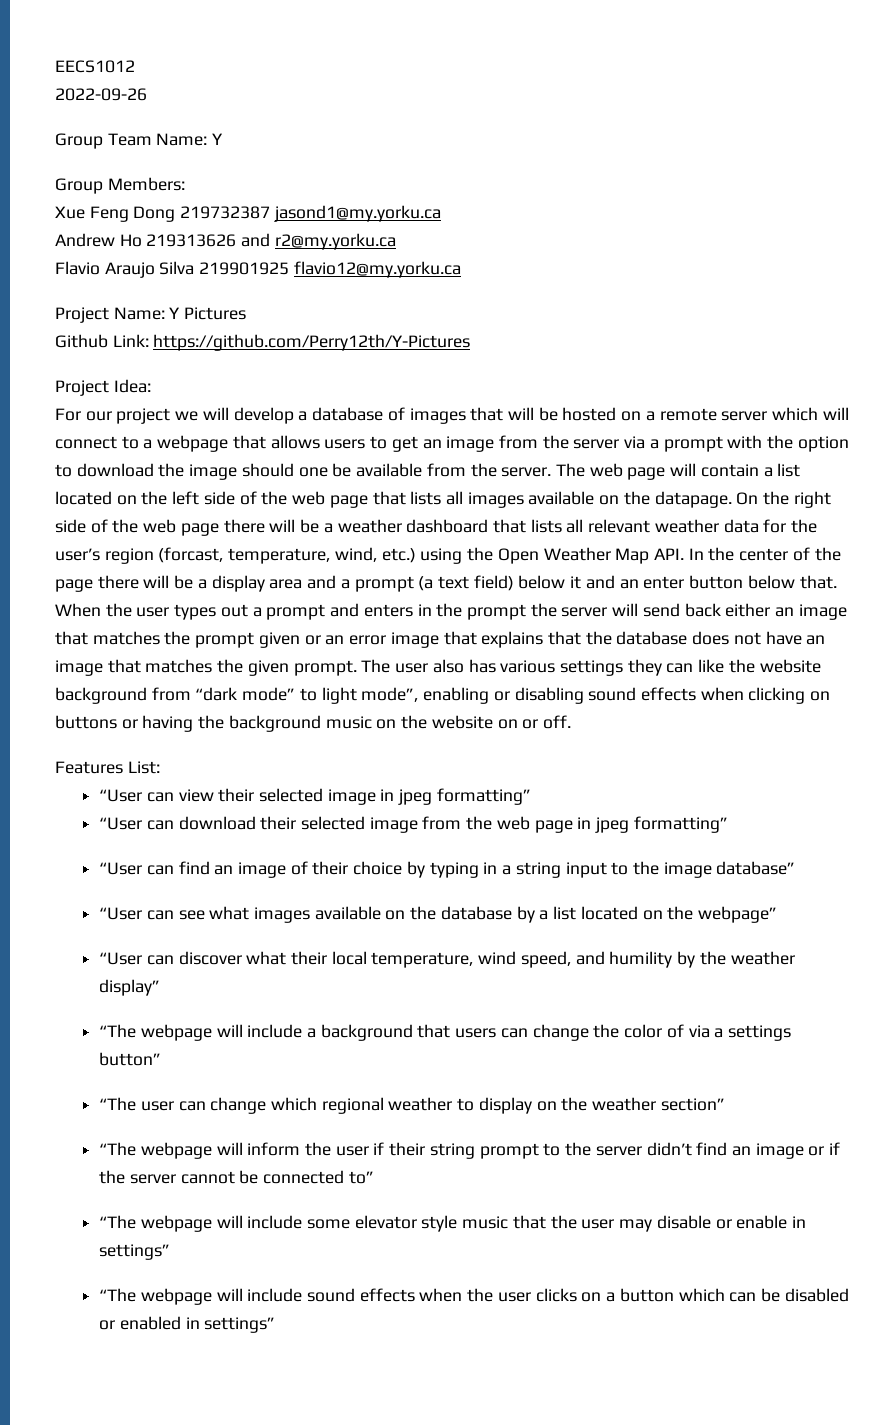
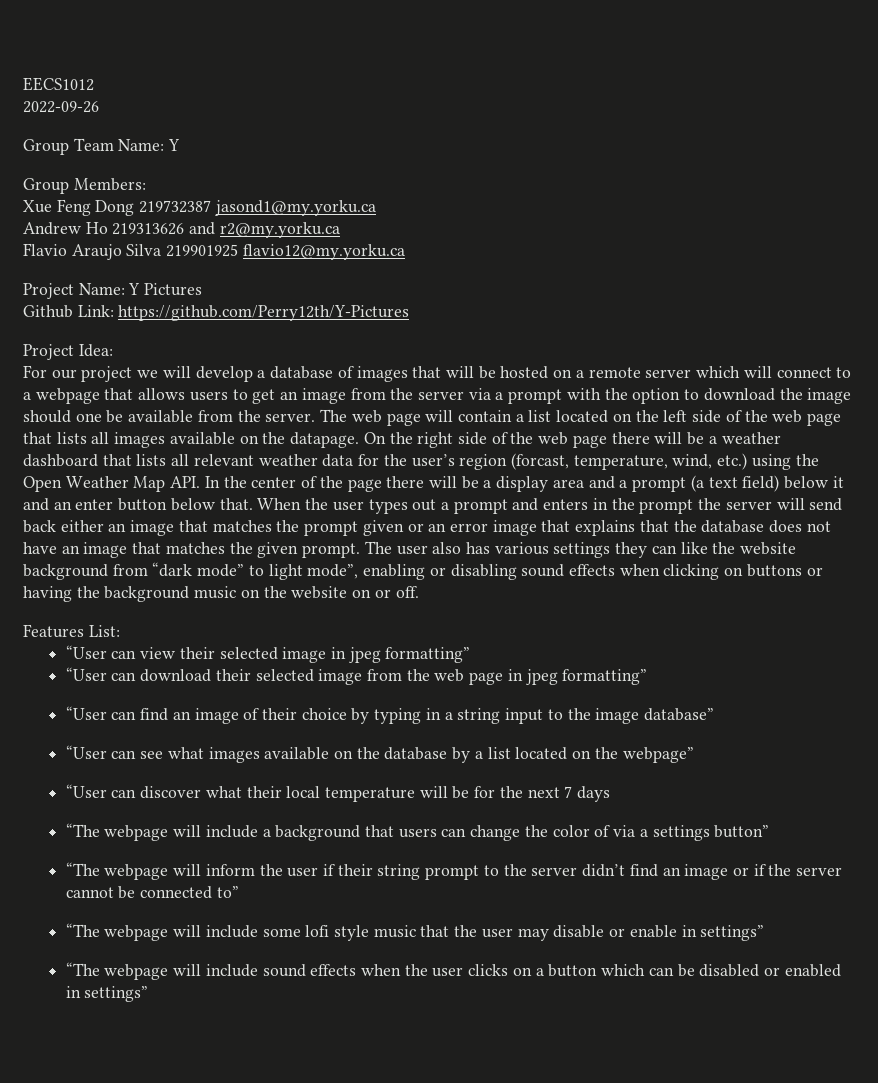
- “User can discover what their local temperature, wind speed, and humility by the weather display”
+ “User can discover what their local temperature will be for the next 7 days
- “The user can change which regional weather to display on the weather section”
- “The webpage will include some elevator style music that the user may disable or enable in settings”
+ “The webpage will include some lofi style music that the user may disable or enable in settings”

